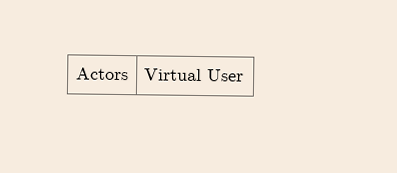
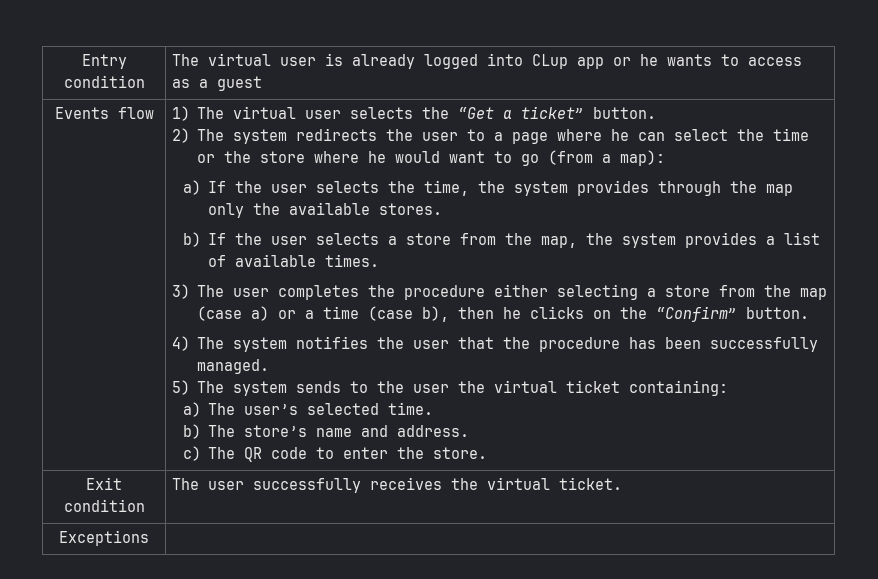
- Actors | Virtual User
+ Entry condition | The virtual user is already logged into CLup app or he wants to access as a guest
+ Events flow | 1) The virtual user selects the “Get a ticket” button.
+ 2) The system redirects the user to a page where he can select the time or the store where he would want to go (from a map):
+ a) If the user selects the time, the system provides through the map only the available stores.
+ b) If the user selects a store from the map, the system provides a list of available times.
+ 3) The user completes the procedure either selecting a store from the map (case a) or a time (case b), then he clicks on the “Confirm” button.
+ 4) The system notifies the user that the procedure has been successfully managed.
+ 5) The system sends to the user the virtual ticket containing:
+ a) The user’s selected time.
+ b) The store’s name and address.
+ c) The QR code to enter the store.
+ Exit condition | The user successfully receives the virtual ticket.
+ Exceptions |

